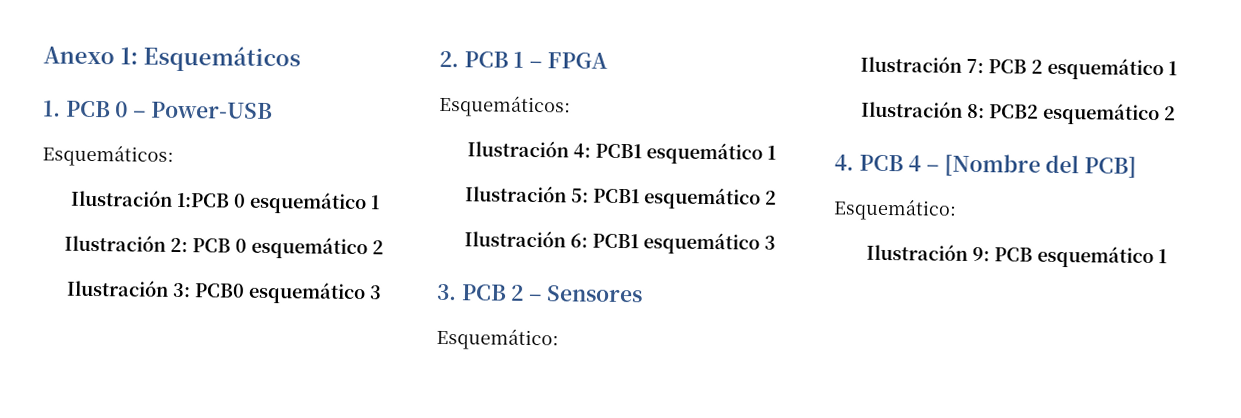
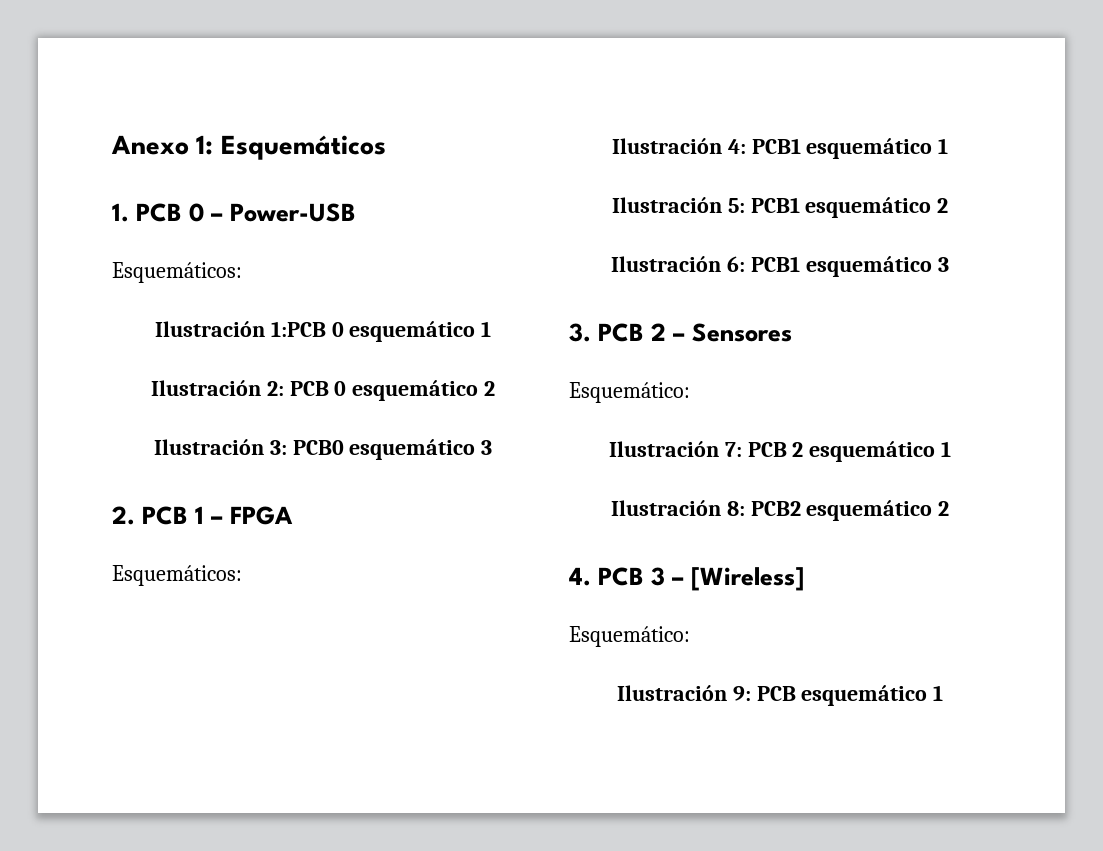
- 4. PCB 4 – [Nombre del PCB]
+ 4. PCB 3 – [Wireless]

